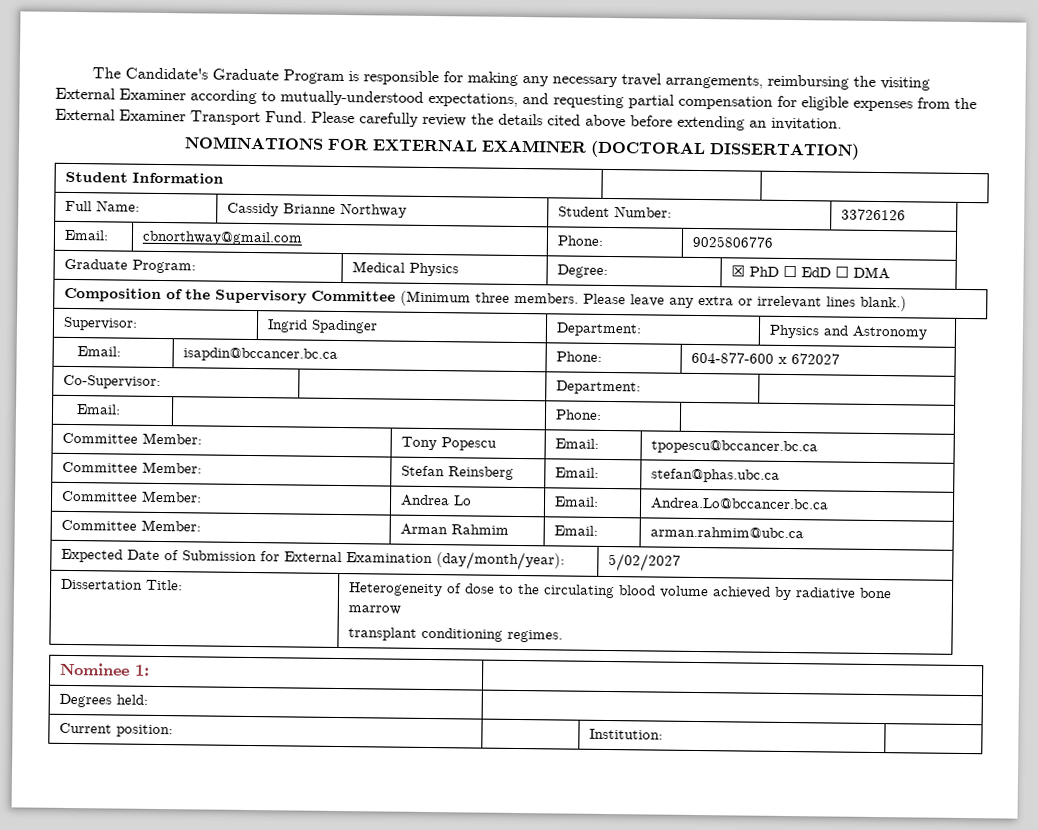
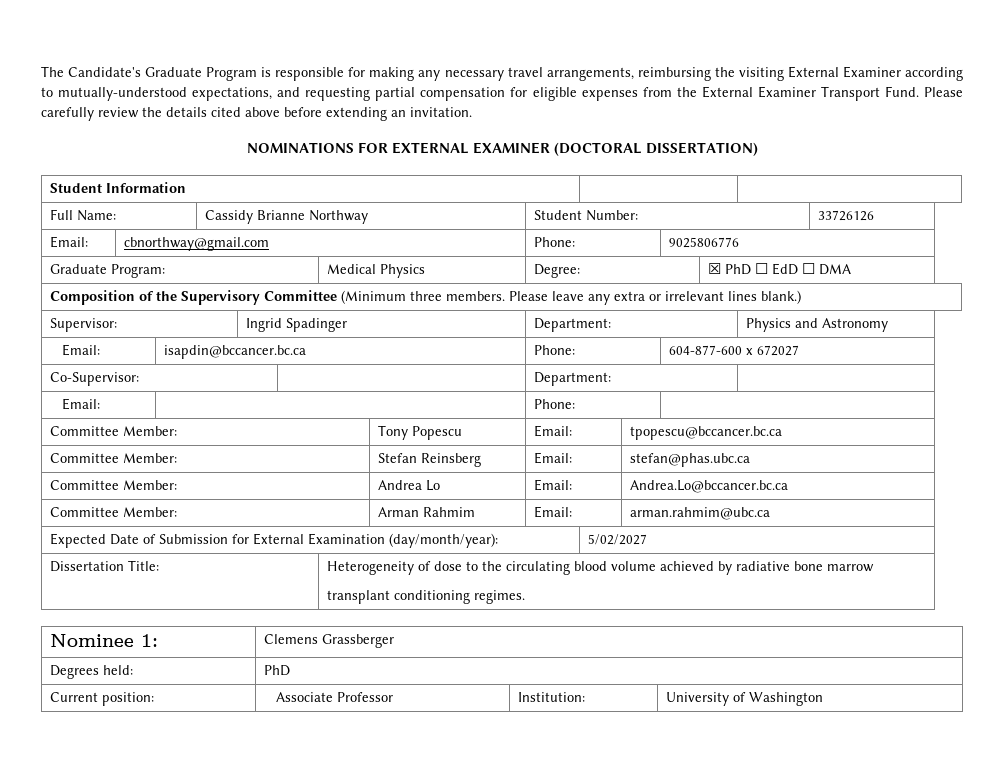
- Nominee 1: |
+ Nominee 1: | Clemens Grassberger
- Degrees held: |
+ Degrees held: | PhD
- Current position: | | Institution: |
+ Current position: | Associate Professor | Institution: | University of Washington

